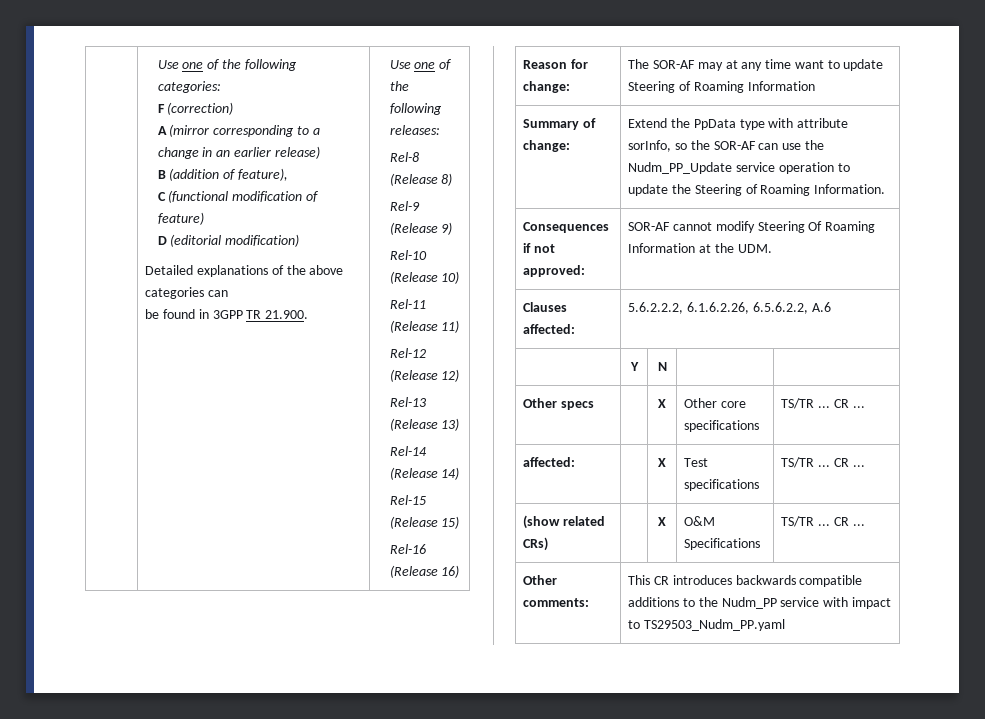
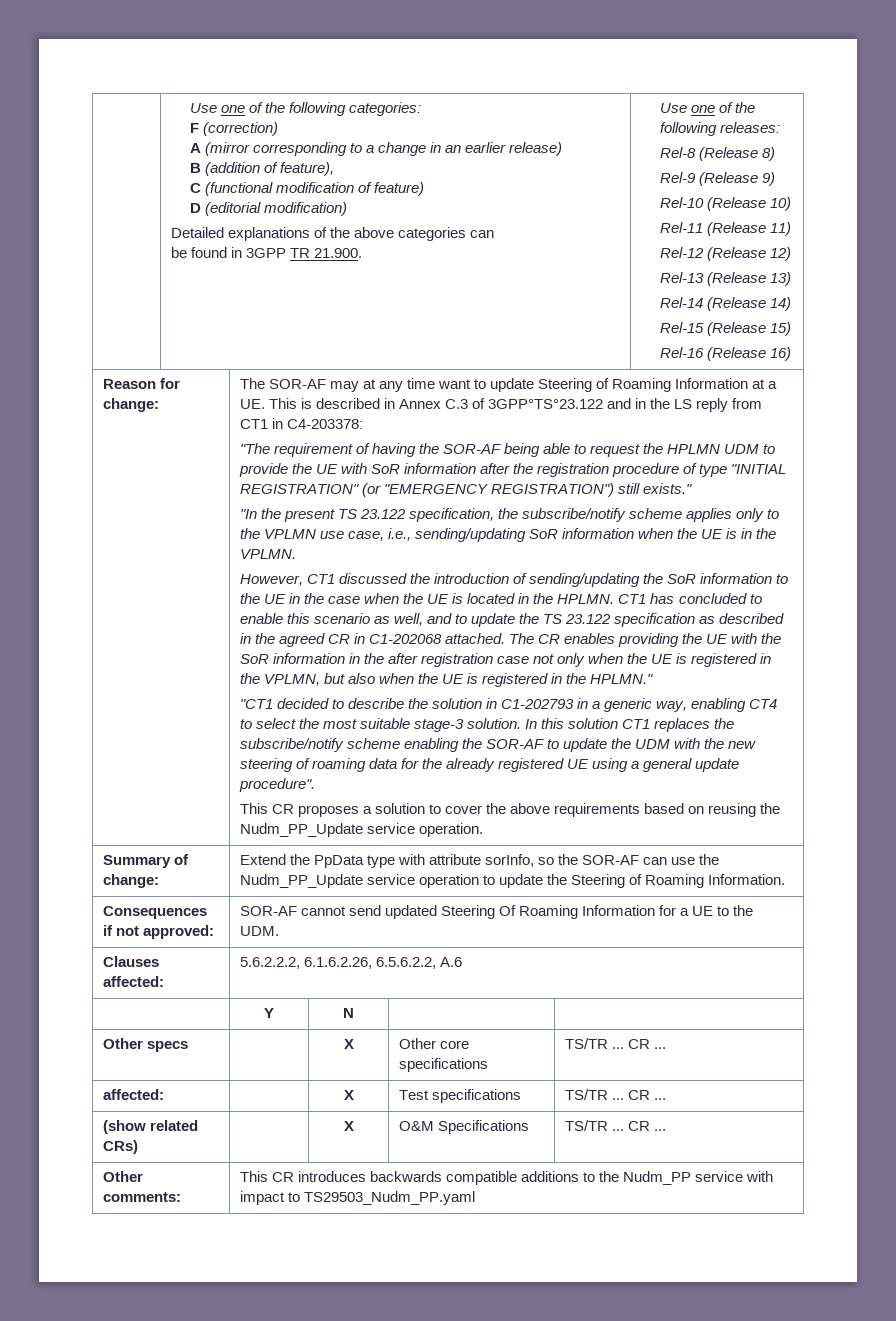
- The SOR-AF may at any time want to update Steering of Roaming Information
+ The SOR-AF may at any time want to update Steering of Roaming Information at a UE. This is described in Annex C.3 of 3GPP°TS°23.122 and in the LS reply from CT1 in C4-203378:
+ "The requirement of having the SOR-AF being able to request the HPLMN UDM to provide the UE with SoR information after the registration procedure of type "INITIAL REGISTRATION" (or "EMERGENCY REGISTRATION") still exists."
+ "In the present TS 23.122 specification, the subscribe/notify scheme applies only to the VPLMN use case, i.e., sending/updating SoR information when the UE is in the VPLMN.
+ However, CT1 discussed the introduction of sending/updating the SoR information to the UE in the case when the UE is located in the HPLMN. CT1 has concluded to enable this scenario as well, and to update the TS 23.122 specification as described in the agreed CR in C1-202068 attached. The CR enables providing the UE with the SoR information in the after registration case not only when the UE is registered in the VPLMN, but also when the UE is registered in the HPLMN."
+ "CT1 decided to describe the solution in C1-202793 in a generic way, enabling CT4 to select the most suitable stage-3 solution. In this solution CT1 replaces the subscribe/notify scheme enabling the SOR-AF to update the UDM with the new steering of roaming data for the already registered UE using a general update procedure".
+ This CR proposes a solution to cover the above requirements based on reusing the Nudm_PP_Update service operation.
- Consequences if not approved: | SOR-AF cannot modify Steering Of Roaming Information at the UDM.
+ Consequences if not approved: | SOR-AF cannot send updated Steering Of Roaming Information for a UE to the UDM.

